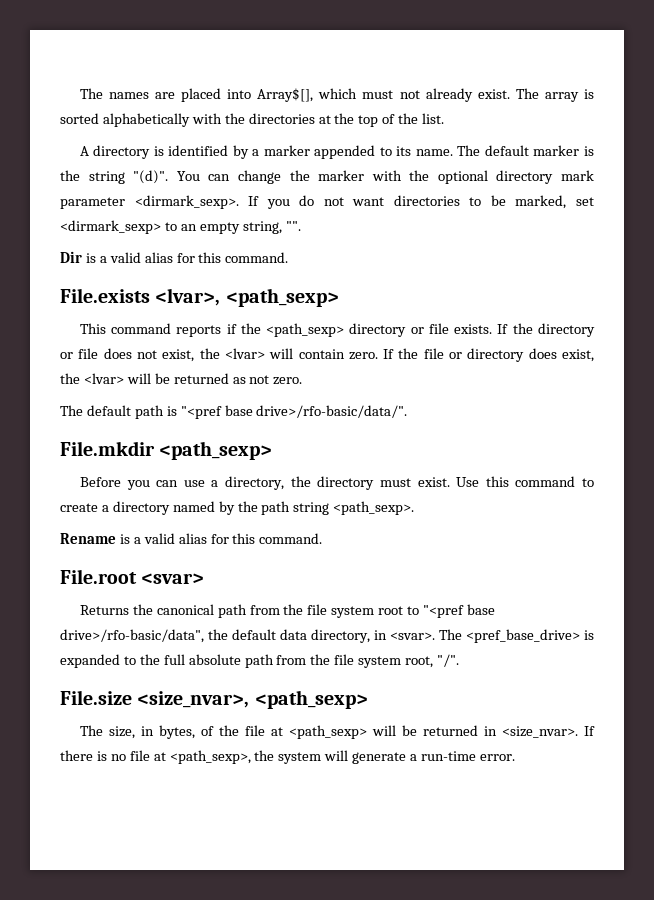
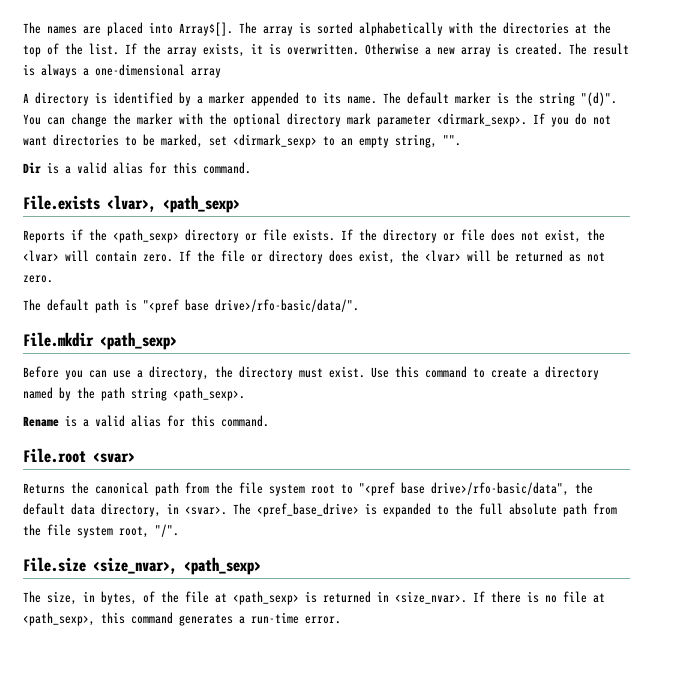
- The names are placed into Array$[], which must not already exist.
+ The names are placed into Array$[].
+ If the array exists, it is overwritten. Otherwise a new array is created. The result is always a one-dimensional array
- This command reports if the <path_sexp> directory or file exists.
+ Reports if the <path_sexp> directory or file exists.
- The size, in bytes, of the file at <path_sexp> will be returned in <size_nvar>.
+ The size, in bytes, of the file at <path_sexp> is returned in <size_nvar>.
- If there is no file at <path_sexp>, the system will generate a run-time error.
+ If there is no file at <path_sexp>, this command generates a run-time error.

